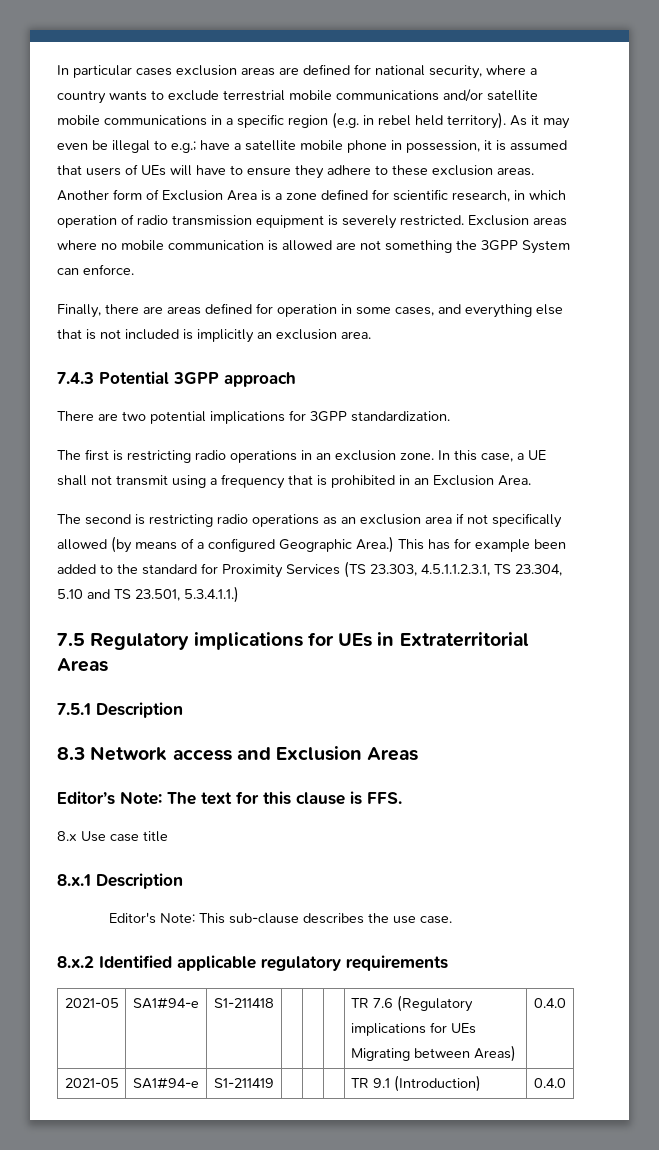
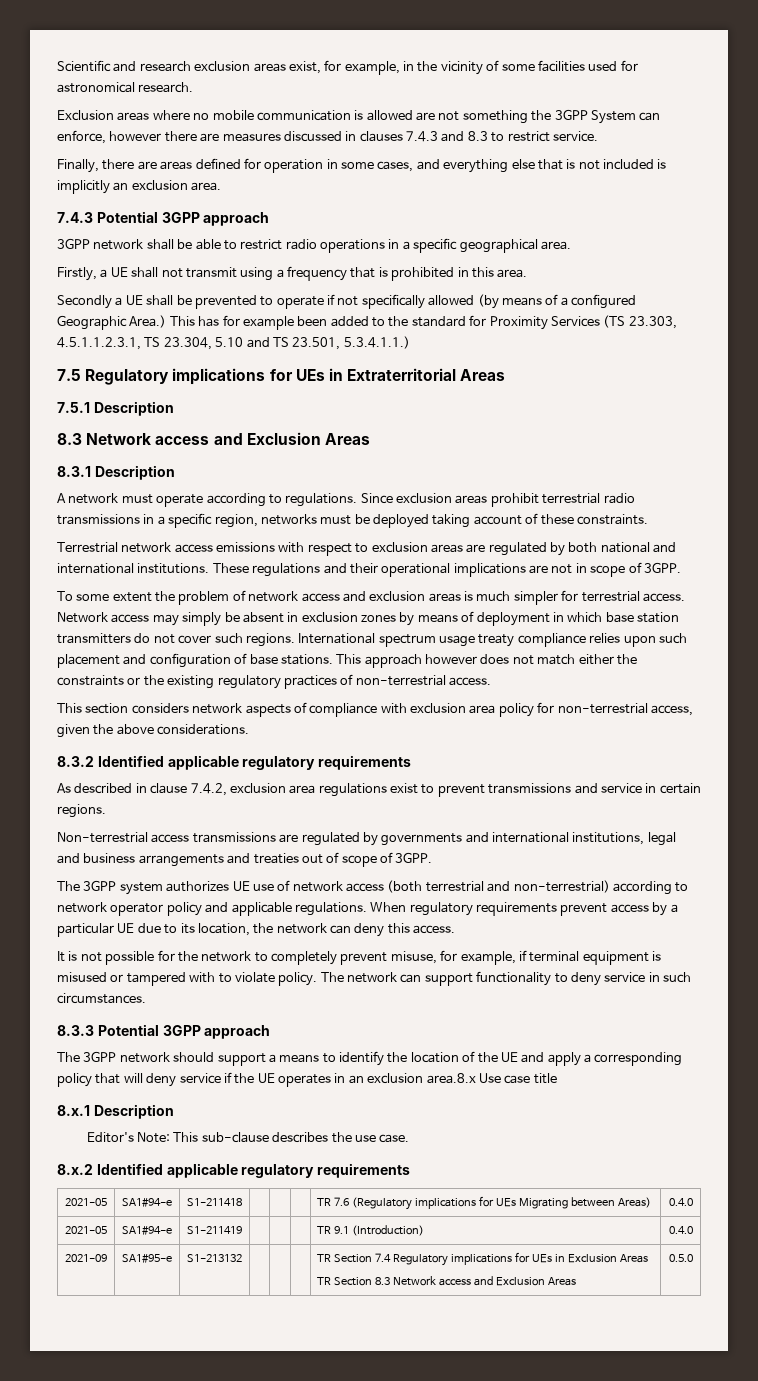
- In particular cases exclusion areas are defined for national security, where a country wants to exclude terrestrial mobile communications and/or satellite mobile communications in a specific region (e.g. in rebel held territory). As it may even be illegal to e.g.; have a satellite mobile phone in possession, it is assumed that users of UEs will have to ensure they adhere to these exclusion areas. Another form of Exclusion Area is a zone defined for scientific research, in which operation of radio transmission equipment is severely restricted. Exclusion areas where no mobile communication is allowed are not something the 3GPP System can enforce.
+ Scientific and research exclusion areas exist, for example, in the vicinity of some facilities used for astronomical research.
+ Exclusion areas where no mobile communication is allowed are not something the 3GPP System can enforce, however there are measures discussed in clauses 7.4.3 and 8.3 to restrict service.
- There are two potential implications for 3GPP standardization.
- The first is restricting radio operations in an exclusion zone. In this case, a UE shall not transmit using a frequency that is prohibited in an Exclusion Area.
- The second is restricting radio operations as an exclusion area if not specifically allowed (by means of a configured Geographic Area.)
+ 3GPP network shall be able to restrict radio operations in a specific geographical area.
+ Firstly, a UE shall not transmit using a frequency that is prohibited in this area.
+ Secondly a UE shall be prevented to operate if not specifically allowed (by means of a configured Geographic Area.)
- Editor’s Note: The text for this clause is FFS.
- 8.x Use case title
+ 8.3.1 Description
+ A network must operate according to regulations. Since exclusion areas prohibit terrestrial radio transmissions in a specific region, networks must be deployed taking account of these constraints.
+ Terrestrial network access emissions with respect to exclusion areas are regulated by both national and international institutions. These regulations and their operational implications are not in scope of 3GPP.
+ To some extent the problem of network access and exclusion areas is much simpler for terrestrial access. Network access may simply be absent in exclusion zones by means of deployment in which base station transmitters do not cover such regions. International spectrum usage treaty compliance relies upon such placement and configuration of base stations. This approach however does not match either the constraints or the existing regulatory practices of non-terrestrial access.
+ This section considers network aspects of compliance with exclusion area policy for non-terrestrial access, given the above considerations.
+ 8.3.2 Identified applicable regulatory requirements
+ As described in clause 7.4.2, exclusion area regulations exist to prevent transmissions and service in certain regions.
+ Non-terrestrial access transmissions are regulated by governments and international institutions, legal and business arrangements and treaties out of scope of 3GPP.
+ The 3GPP system authorizes UE use of network access (both terrestrial and non-terrestrial) according to network operator policy and applicable regulations. When regulatory requirements prevent access by a particular UE due to its location, the network can deny this access.
+ It is not possible for the network to completely prevent misuse, for example, if terminal equipment is misused or tampered with to violate policy. The network can support functionality to deny service in such circumstances.
+ 8.3.3 Potential 3GPP approach
+ The 3GPP network should support a means to identify the location of the UE and apply a corresponding policy that will deny service if the UE operates in an exclusion area.8.x Use case title
+ 2021-09 | SA1#95-e | S1-213132 | | | | TR Section 7.4 Regulatory implications for UEs in Exclusion Areas
+ TR Section 8.3 Network access and Exclusion Areas | 0.5.0

